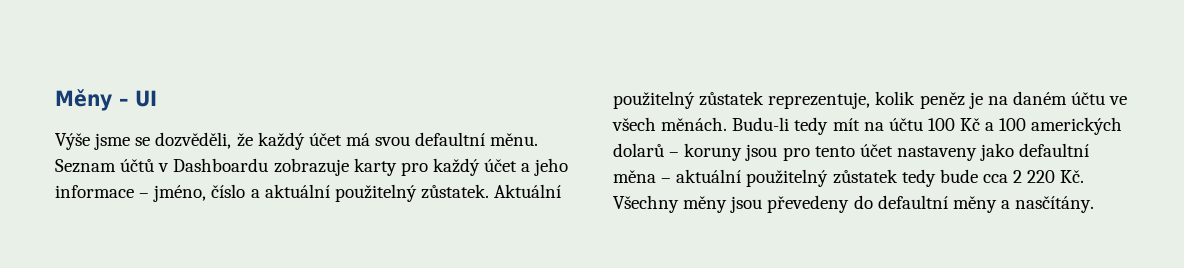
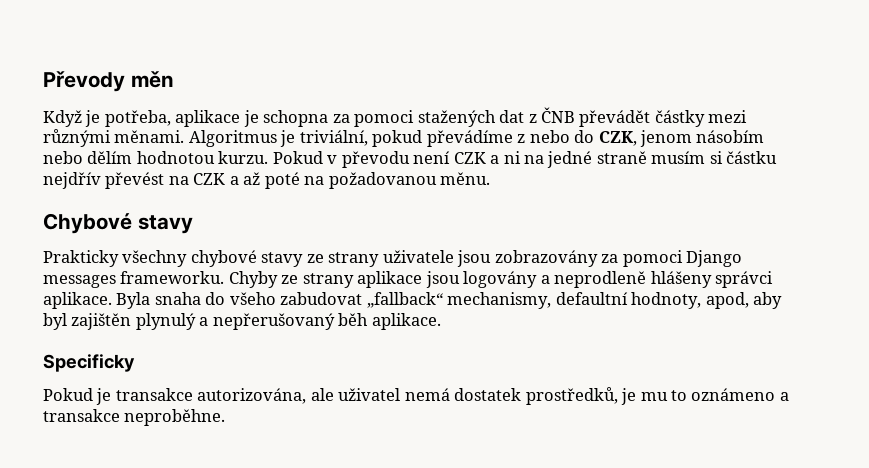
- Měny – UI
- Výše jsme se dozvěděli, že každý účet má svou defaultní měnu. Seznam účtů v Dashboardu zobrazuje karty pro každý účet a jeho informace – jméno, číslo a aktuální použitelný zůstatek. Aktuální použitelný zůstatek reprezentuje, kolik peněz je na daném účtu ve všech měnách. Budu-li tedy mít na účtu 100 Kč a 100 amerických dolarů – koruny jsou pro tento účet nastaveny jako defaultní měna – aktuální použitelný zůstatek tedy bude cca 2 220 Kč. Všechny měny jsou převedeny do defaultní měny a nasčítány.
+ Převody měn
+ Když je potřeba, aplikace je schopna za pomoci stažených dat z ČNB převádět částky mezi různými měnami. Algoritmus je triviální, pokud převádíme z nebo do CZK, jenom násobím nebo dělím hodnotou kurzu. Pokud v převodu není CZK a ni na jedné straně musím si částku nejdřív převést na CZK a až poté na požadovanou měnu.
+ Chybové stavy
+ Prakticky všechny chybové stavy ze strany uživatele jsou zobrazovány za pomoci Django messages frameworku. Chyby ze strany aplikace jsou logovány a neprodleně hlášeny správci aplikace. Byla snaha do všeho zabudovat „fallback“ mechanismy, defaultní hodnoty, apod, aby byl zajištěn plynulý a nepřerušovaný běh aplikace.
+ Specificky
+ Pokud je transakce autorizována, ale uživatel nemá dostatek prostředků, je mu to oznámeno a transakce neproběhne.

